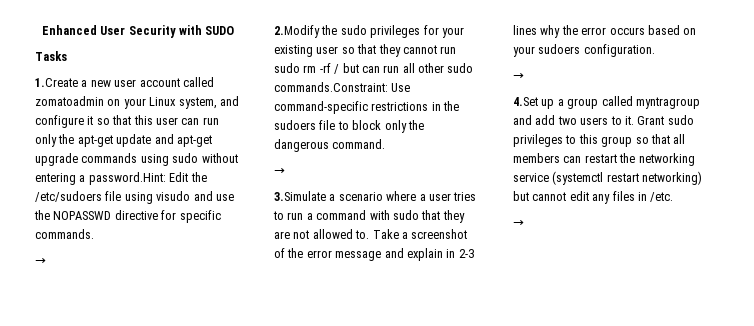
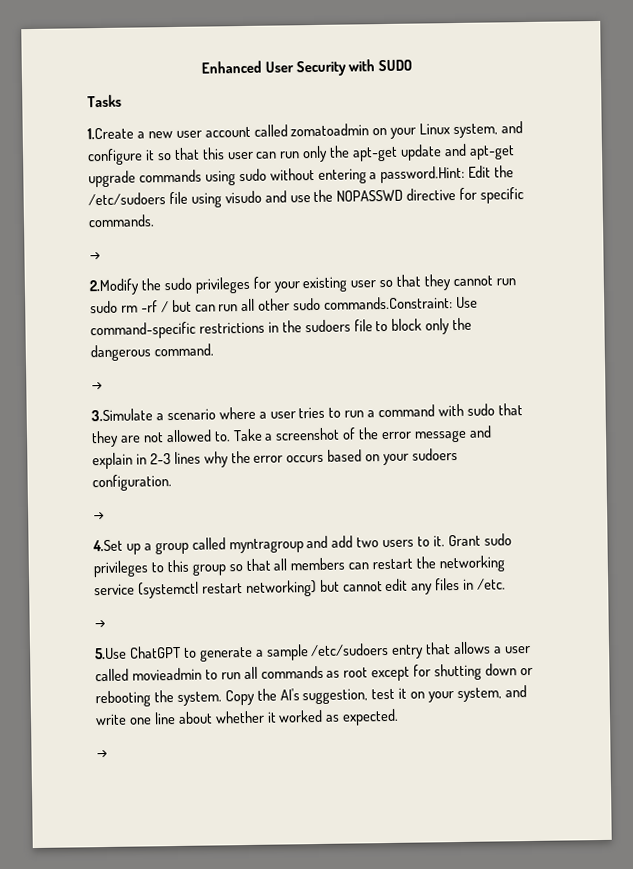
+ 5.Use ChatGPT to generate a sample /etc/sudoers entry that allows a user called movieadmin to run all commands as root except for shutting down or rebooting the system. Copy the AI's suggestion, test it on your system, and write one line about whether it worked as expected.
+ →

